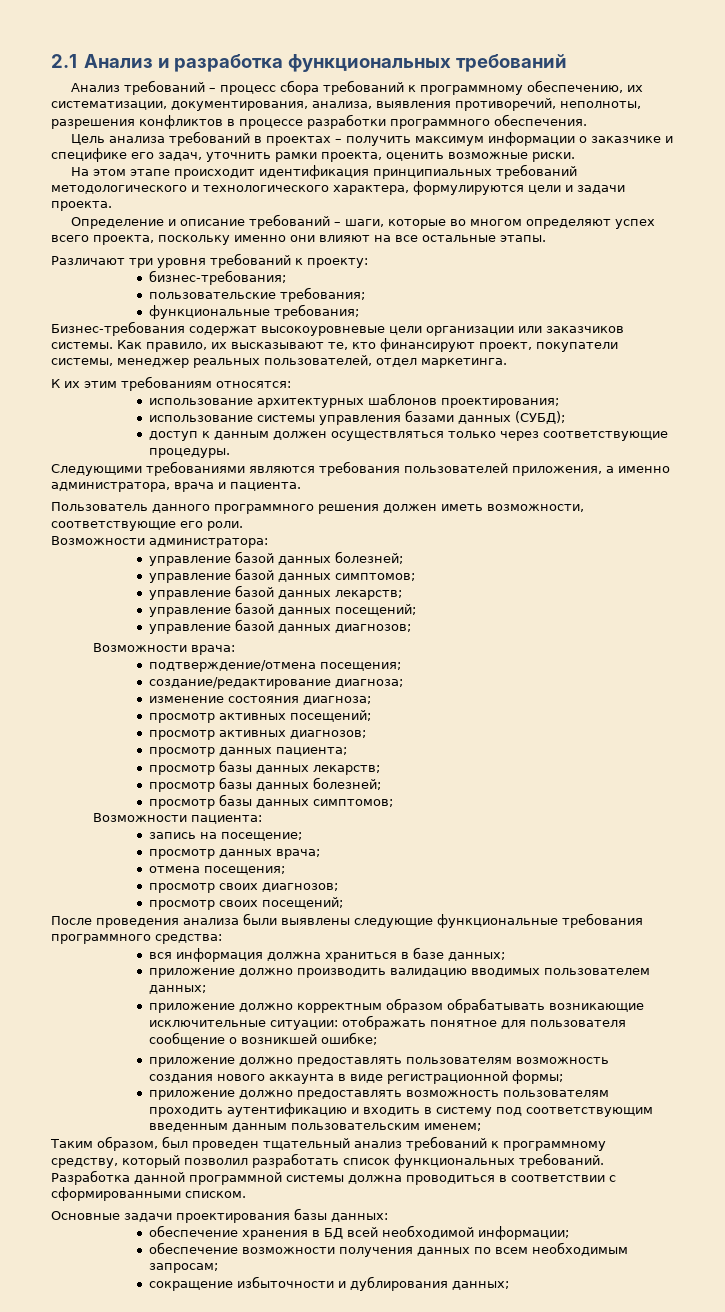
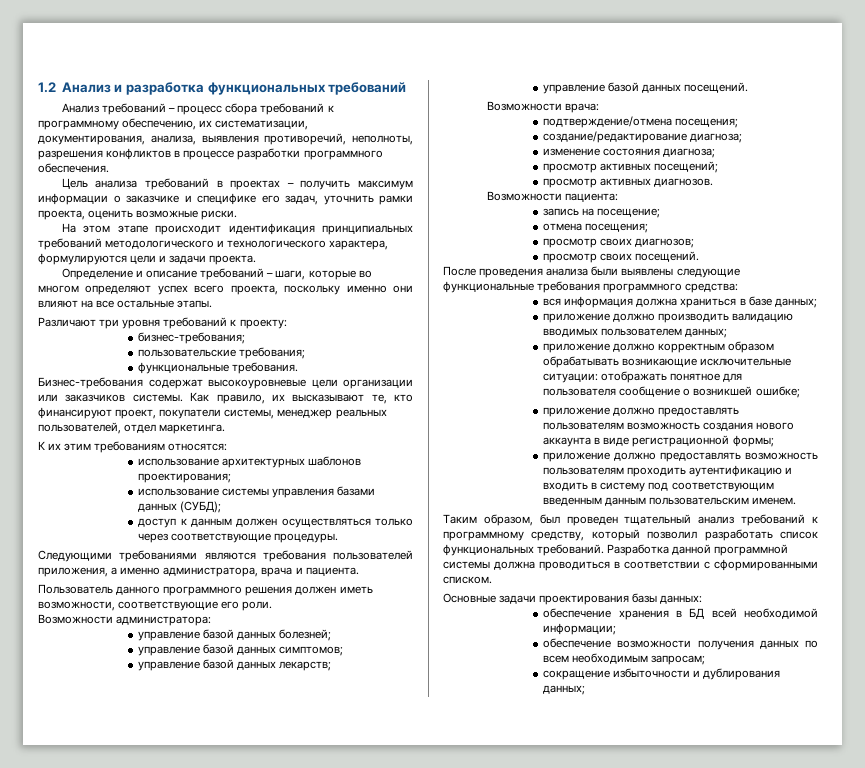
- 2.1 Анализ и разработка функциональных требований
+ 1.2 Анализ и разработка функциональных требований
- функциональные требования;
+ функциональные требования.
- управление базой данных посещений;
- управление базой данных диагнозов;
+ управление базой данных посещений.
- просмотр активных диагнозов;
- просмотр данных пациента;
- просмотр базы данных лекарств;
- просмотр базы данных болезней;
- просмотр базы данных симптомов;
+ просмотр активных диагнозов.
- просмотр данных врача;
- просмотр своих посещений;
+ просмотр своих посещений.
- приложение должно предоставлять возможность пользователям проходить аутентификацию и входить в систему под соответствующим введенным данным пользовательским именем;
+ приложение должно предоставлять возможность пользователям проходить аутентификацию и входить в систему под соответствующим введенным данным пользовательским именем.

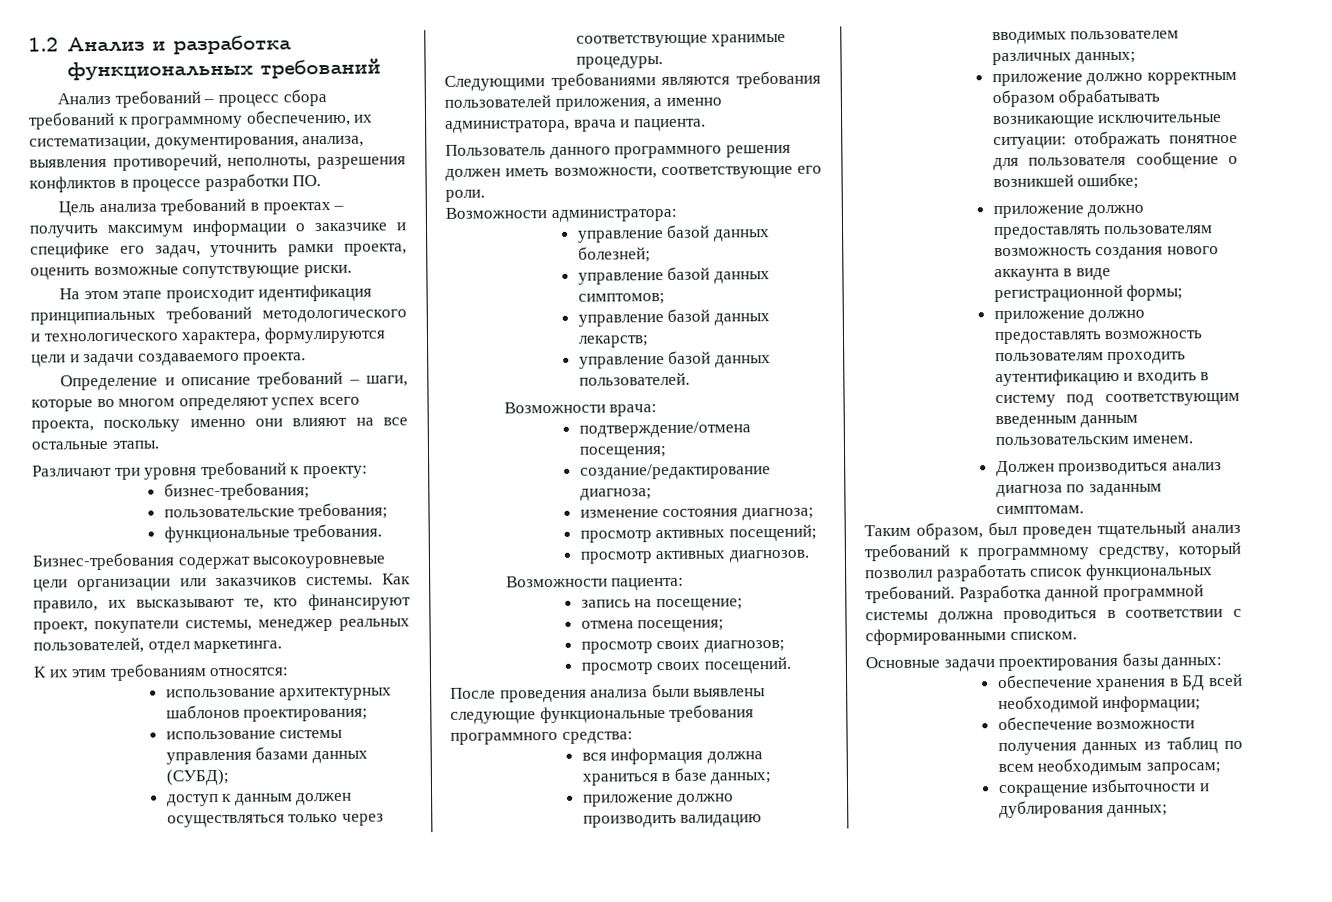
- Анализ требований – процесс сбора требований к программному обеспечению, их систематизации, документирования, анализа, выявления противоречий, неполноты, разрешения конфликтов в процессе разработки программного обеспечения.
+ Анализ требований – процесс сбора требований к программному обеспечению, их систематизации, документирования, анализа, выявления противоречий, неполноты, разрешения конфликтов в процессе разработки ПО.
- Цель анализа требований в проектах – получить максимум информации о заказчике и специфике его задач, уточнить рамки проекта, оценить возможные риски.
+ Цель анализа требований в проектах – получить максимум информации о заказчике и специфике его задач, уточнить рамки проекта, оценить возможные сопутствующие риски.
- На этом этапе происходит идентификация принципиальных требований методологического и технологического характера, формулируются цели и задачи проекта.
+ На этом этапе происходит идентификация принципиальных требований методологического и технологического характера, формулируются цели и задачи создаваемого проекта.
- доступ к данным должен осуществляться только через соответствующие процедуры.
+ доступ к данным должен осуществляться только через соответствующие хранимые процедуры.
- управление базой данных посещений.
+ управление базой данных пользователей.
- приложение должно производить валидацию вводимых пользователем данных;
+ приложение должно производить валидацию вводимых пользователем различных данных;
+ Должен производиться анализ диагноза по заданным симптомам.
- обеспечение возможности получения данных по всем необходимым запросам;
+ обеспечение возможности получения данных из таблиц по всем необходимым запросам;

